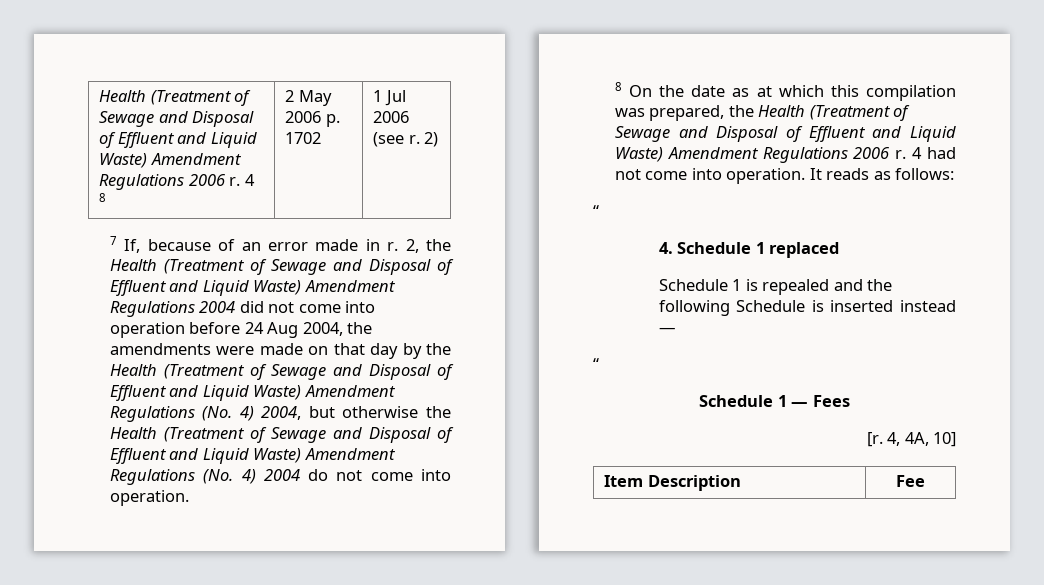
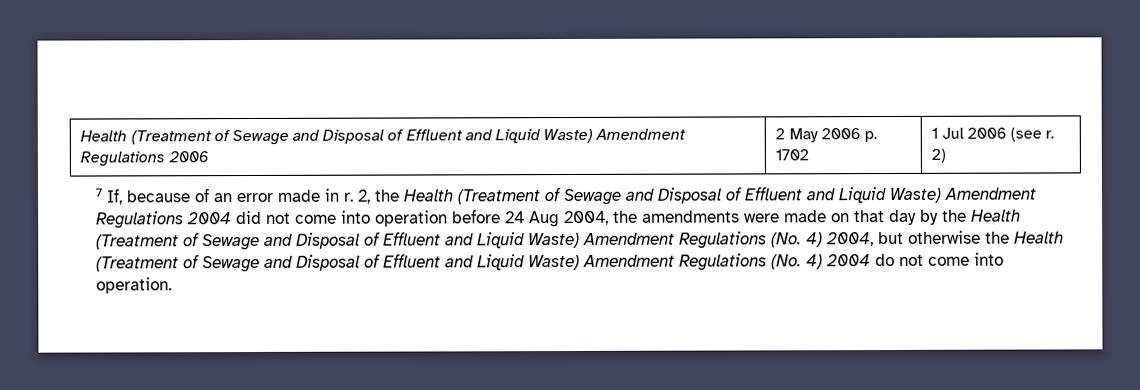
- Health (Treatment of Sewage and Disposal of Effluent and Liquid Waste) Amendment Regulations 2006 r. 4 8 | 2 May 2006 p. 1702 | 1 Jul 2006 (see r. 2)
+ Health (Treatment of Sewage and Disposal of Effluent and Liquid Waste) Amendment Regulations 2006 | 2 May 2006 p. 1702 | 1 Jul 2006 (see r. 2)
- 8 On the date as at which this compilation was prepared, the Health (Treatment of Sewage and Disposal of Effluent and Liquid Waste) Amendment Regulations 2006 r. 4 had not come into operation. It reads as follows:
- “
- 4. Schedule 1 replaced
- Schedule 1 is repealed and the following Schedule is inserted instead —
- “
- Schedule 1 — Fees
- [r. 4, 4A, 10]
- Item Description | Fee

